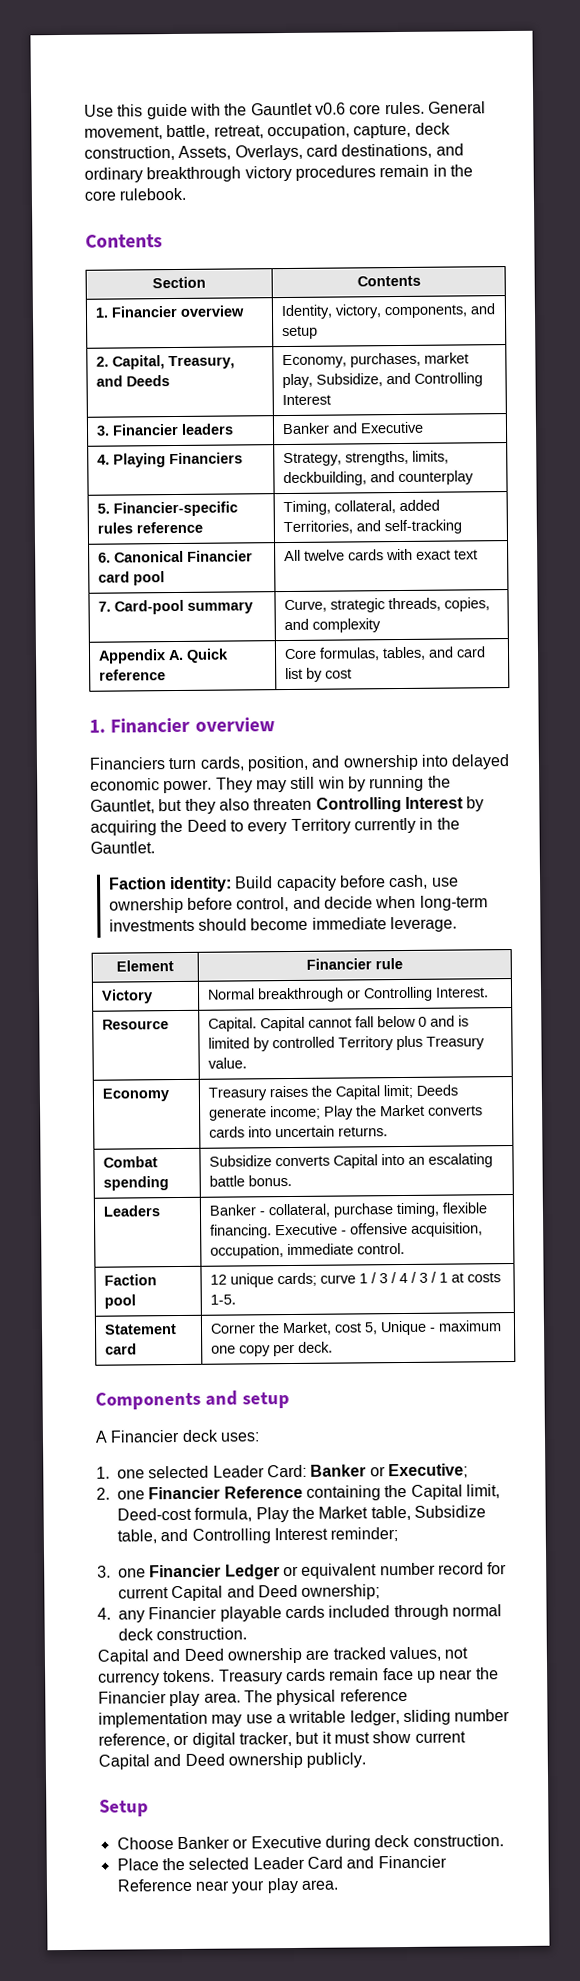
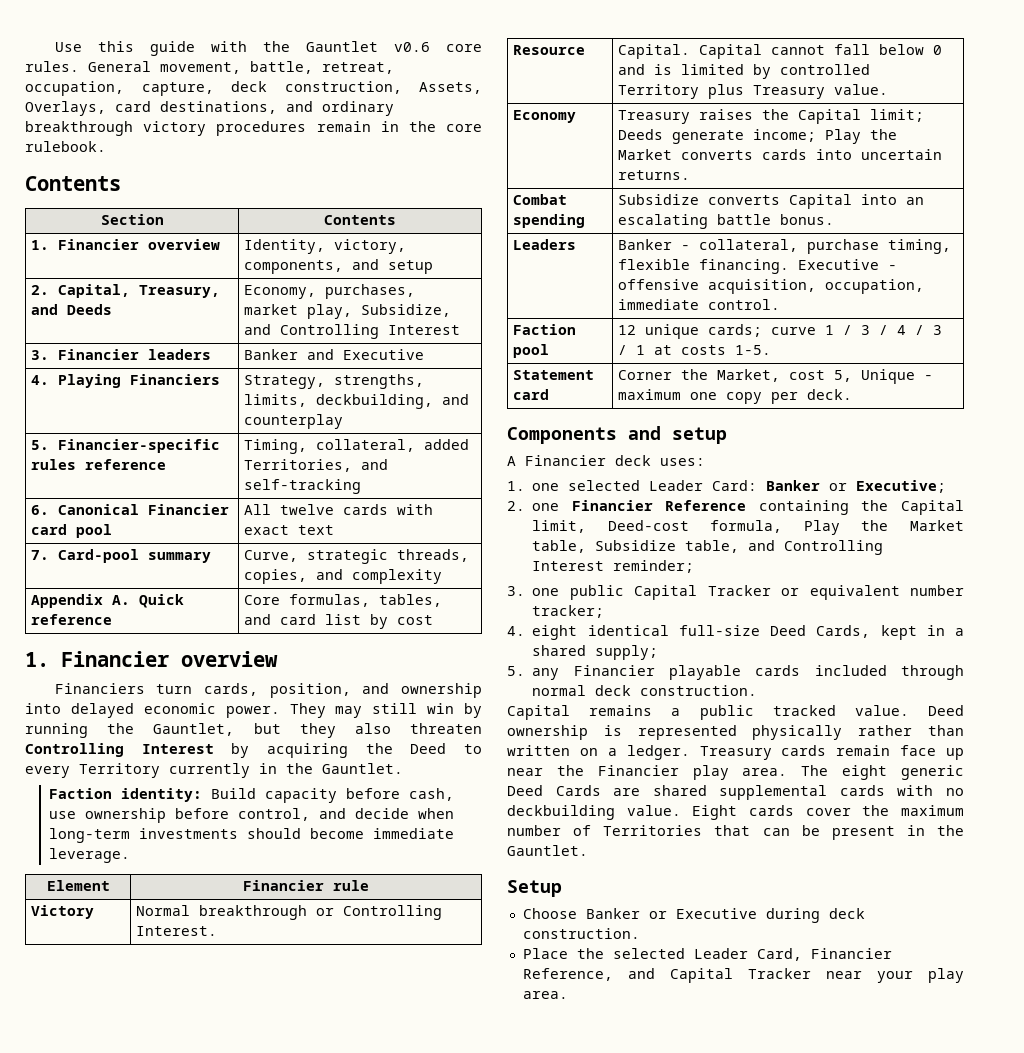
- 3. one Financier Ledger or equivalent number record for current Capital and Deed ownership;
- 4. any Financier playable cards included through normal deck construction.
+ 3. one public Capital Tracker or equivalent number tracker;
+ 4. eight identical full-size Deed Cards, kept in a shared supply;
+ 5. any Financier playable cards included through normal deck construction.
- Capital and Deed ownership are tracked values, not currency tokens.
+ Capital remains a public tracked value. Deed ownership is represented physically rather than written on a ledger.
- The physical reference implementation may use a writable ledger, sliding number reference, or digital tracker, but it must show current Capital and Deed ownership publicly.
+ The eight generic Deed Cards are shared supplemental cards with no deckbuilding value. Eight cards cover the maximum number of Territories that can be present in the Gauntlet.
- Place the selected Leader Card and Financier Reference near your play area.
+ Place the selected Leader Card, Financier Reference, and Capital Tracker near your play area.

